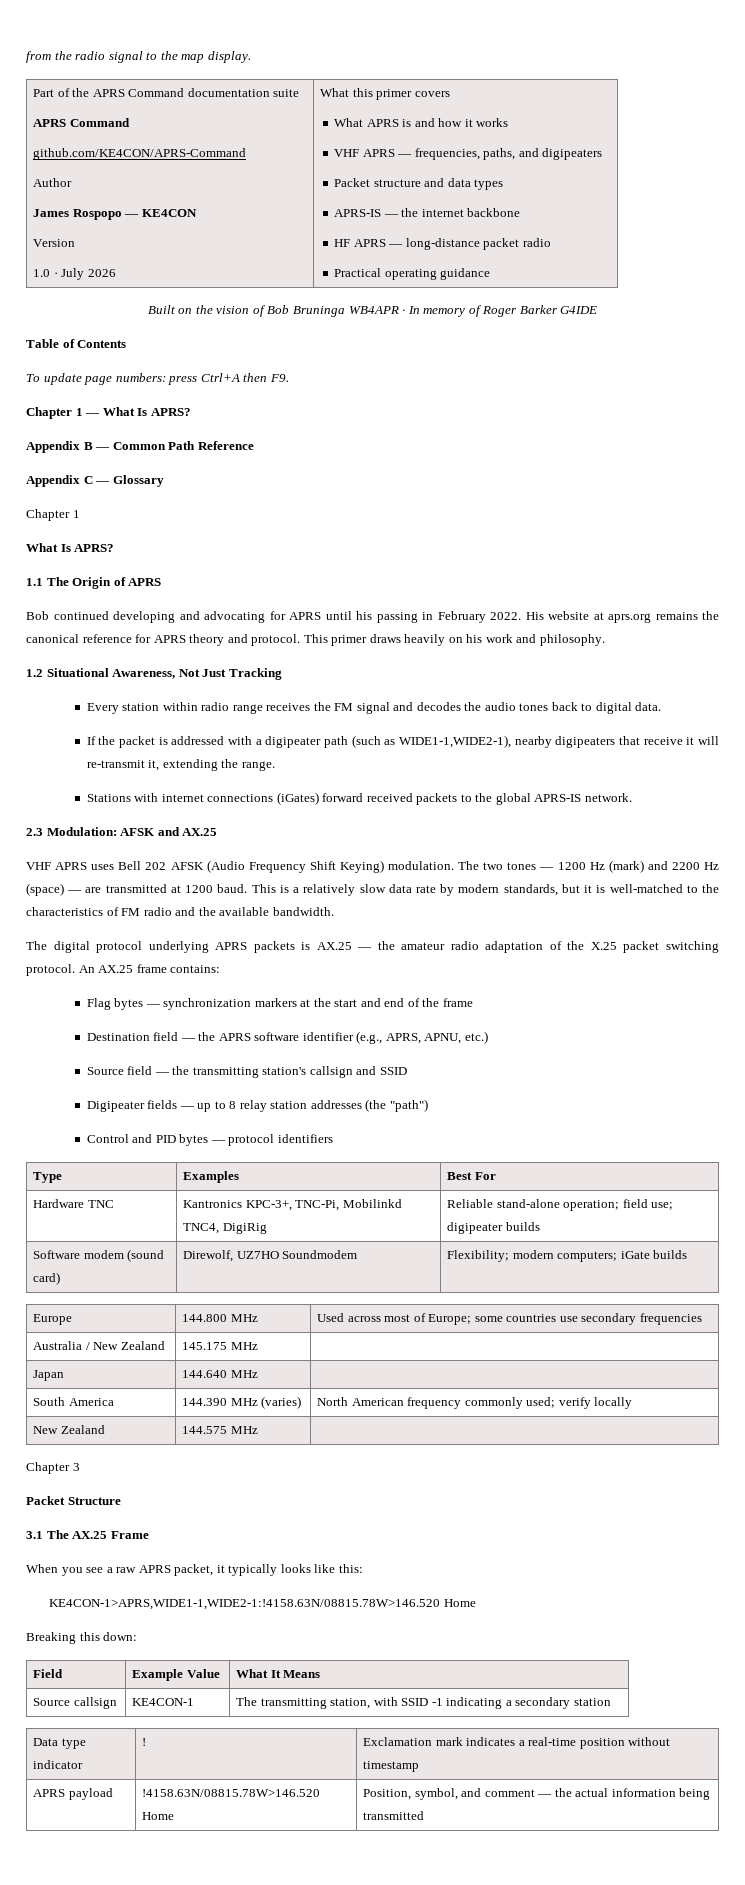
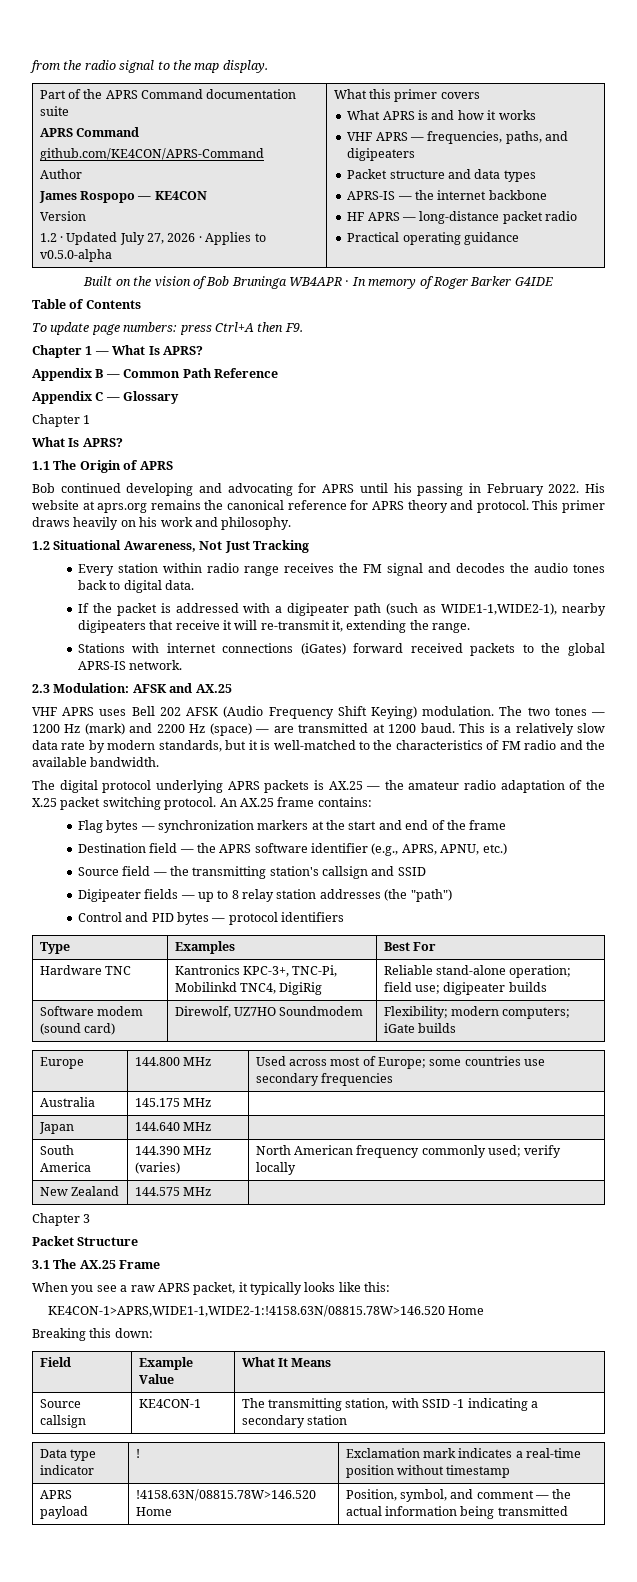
- 1.0 · July 2026
+ 1.2 · Updated July 27, 2026 · Applies to v0.5.0-alpha
- Australia / New Zealand | 145.175 MHz |
+ Australia | 145.175 MHz |

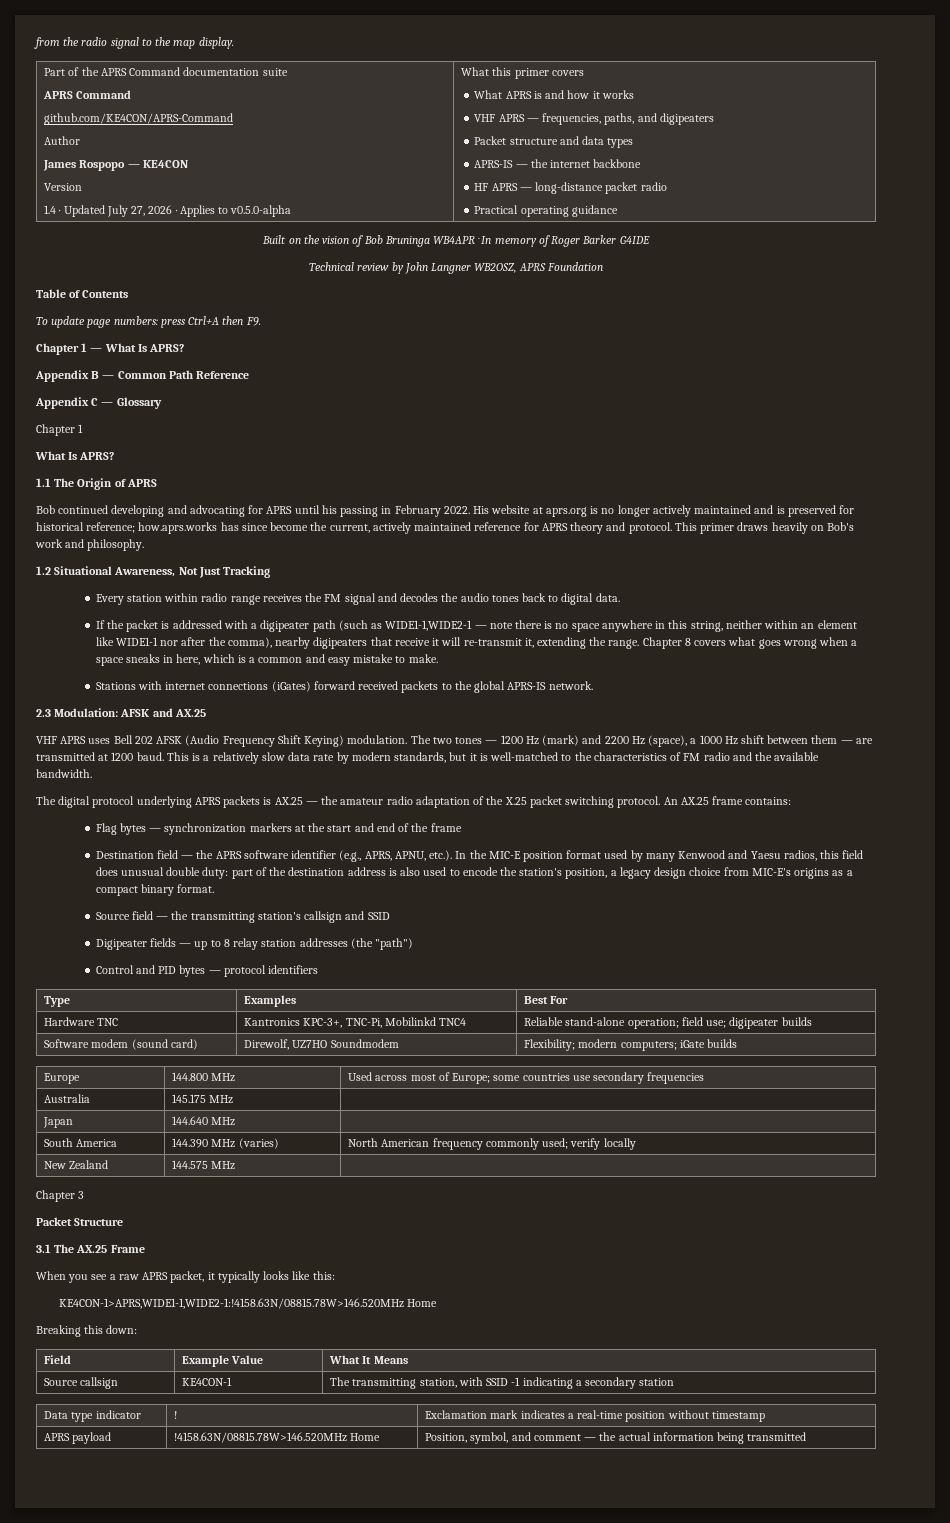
- 1.2 · Updated July 27, 2026 · Applies to v0.5.0-alpha
+ 1.4 · Updated July 27, 2026 · Applies to v0.5.0-alpha
+ Technical review by John Langner WB2OSZ, APRS Foundation
- His website at aprs.org remains the canonical reference for APRS theory and protocol.
+ His website at aprs.org is no longer actively maintained and is preserved for historical reference; how.aprs.works has since become the current, actively maintained reference for APRS theory and protocol.
- This primer draws heavily on his work and philosophy.
+ This primer draws heavily on Bob's work and philosophy.
- If the packet is addressed with a digipeater path (such as WIDE1-1,WIDE2-1), nearby digipeaters that receive it will re-transmit it, extending the range.
+ If the packet is addressed with a digipeater path (such as WIDE1-1,WIDE2-1 — note there is no space anywhere in this string, neither within an element like WIDE1-1 nor after the comma), nearby digipeaters that receive it will re-transmit it, extending the range. Chapter 8 covers what goes wrong when a space sneaks in here, which is a common and easy mistake to make.
- The two tones — 1200 Hz (mark) and 2200 Hz (space) — are transmitted at 1200 baud.
+ The two tones — 1200 Hz (mark) and 2200 Hz (space), a 1000 Hz shift between them — are transmitted at 1200 baud.
- Destination field — the APRS software identifier (e.g., APRS, APNU, etc.)
+ Destination field — the APRS software identifier (e.g., APRS, APNU, etc.). In the MIC-E position format used by many Kenwood and Yaesu radios, this field does unusual double duty: part of the destination address is also used to encode the station's position, a legacy design choice from MIC-E's origins as a compact binary format.
- Hardware TNC | Kantronics KPC-3+, TNC-Pi, Mobilinkd TNC4, DigiRig | Reliable stand-alone operation; field use; digipeater builds
+ Hardware TNC | Kantronics KPC-3+, TNC-Pi, Mobilinkd TNC4 | Reliable stand-alone operation; field use; digipeater builds
- KE4CON-1>APRS,WIDE1-1,WIDE2-1:!4158.63N/08815.78W>146.520 Home
+ KE4CON-1>APRS,WIDE1-1,WIDE2-1:!4158.63N/08815.78W>146.520MHz Home
- APRS payload | !4158.63N/08815.78W>146.520 Home | Position, symbol, and comment — the actual information being transmitted
+ APRS payload | !4158.63N/08815.78W>146.520MHz Home | Position, symbol, and comment — the actual information being transmitted

